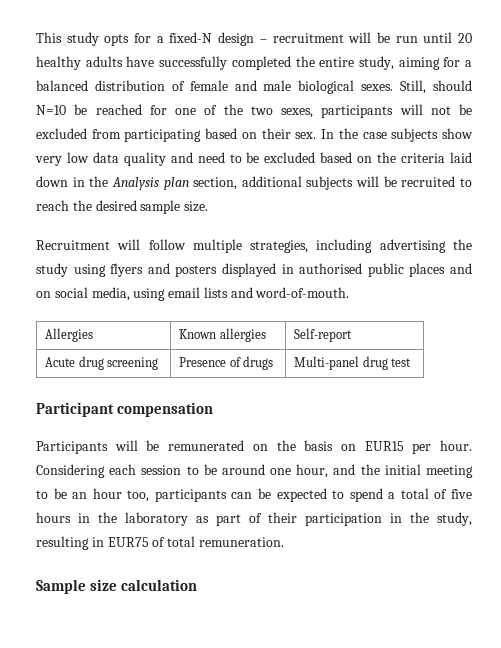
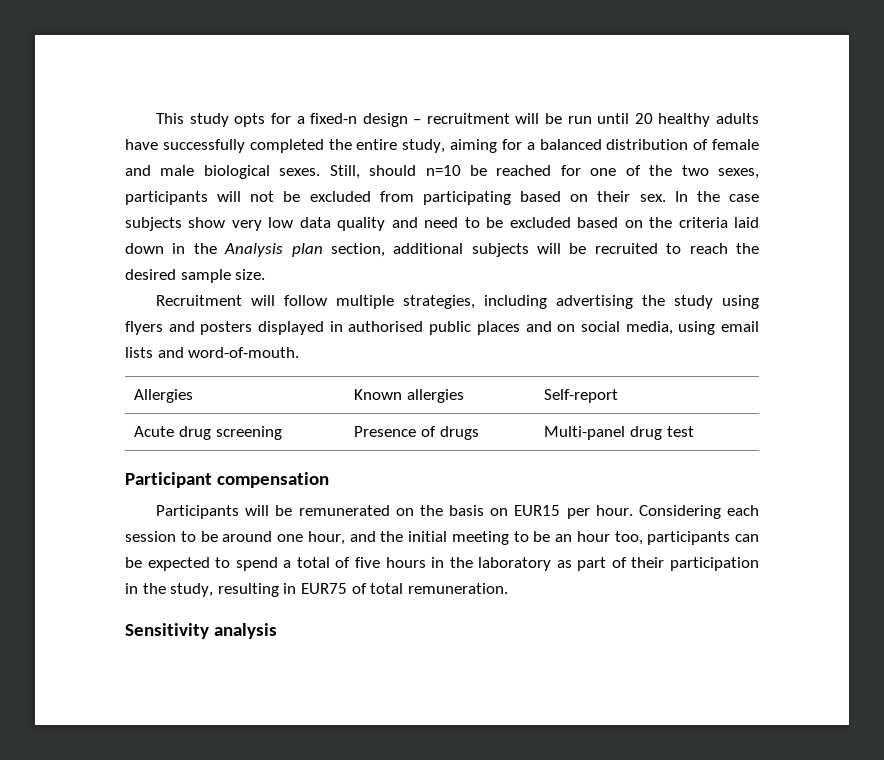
- This study opts for a fixed-N design – recruitment will be run until 20 healthy adults have successfully completed the entire study, aiming for a balanced distribution of female and male biological sexes.
+ This study opts for a fixed-n design – recruitment will be run until 20 healthy adults have successfully completed the entire study, aiming for a balanced distribution of female and male biological sexes.
- Still, should N=10 be reached for one of the two sexes, participants will not be excluded from participating based on their sex.
+ Still, should n=10 be reached for one of the two sexes, participants will not be excluded from participating based on their sex.
- Sample size calculation
+ Sensitivity analysis

